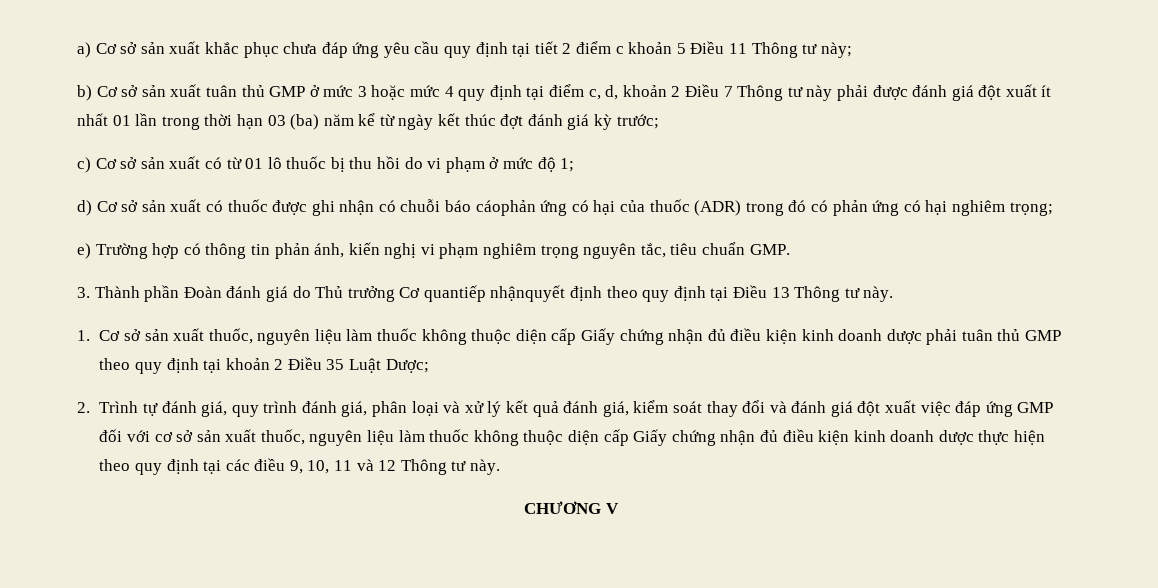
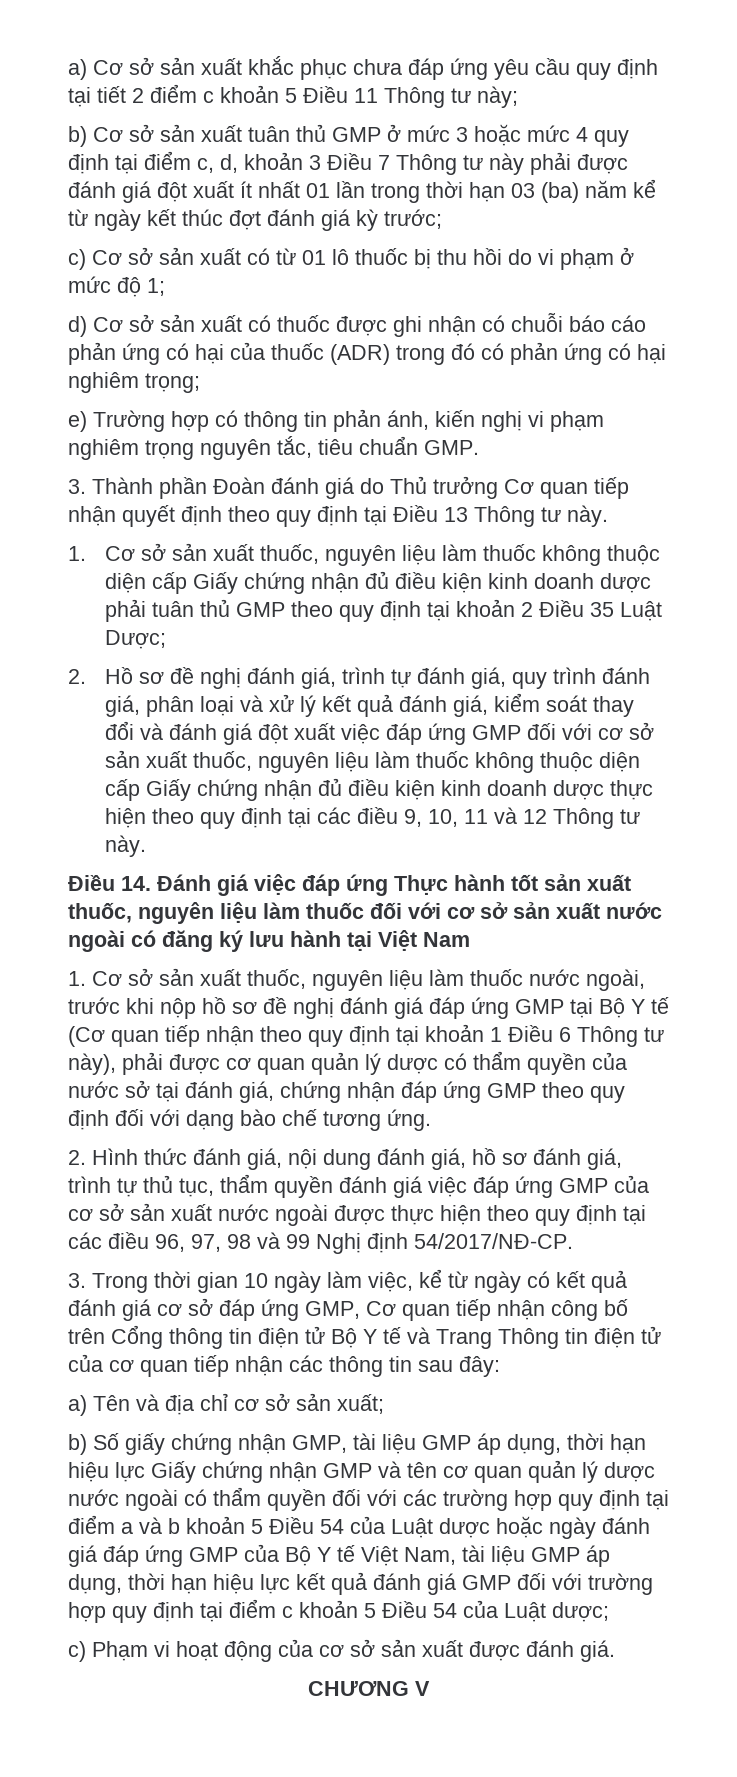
- b) Cơ sở sản xuất tuân thủ GMP ở mức 3 hoặc mức 4 quy định tại điểm c, d, khoản 2 Điều 7 Thông tư này phải được đánh giá đột xuất ít nhất 01 lần trong thời hạn 03 (ba) năm kể từ ngày kết thúc đợt đánh giá kỳ trước;
+ b) Cơ sở sản xuất tuân thủ GMP ở mức 3 hoặc mức 4 quy định tại điểm c, d, khoản 3 Điều 7 Thông tư này phải được đánh giá đột xuất ít nhất 01 lần trong thời hạn 03 (ba) năm kể từ ngày kết thúc đợt đánh giá kỳ trước;
- d) Cơ sở sản xuất có thuốc được ghi nhận có chuỗi báo cáophản ứng có hại của thuốc (ADR) trong đó có phản ứng có hại nghiêm trọng;
+ d) Cơ sở sản xuất có thuốc được ghi nhận có chuỗi báo cáo phản ứng có hại của thuốc (ADR) trong đó có phản ứng có hại nghiêm trọng;
- 3. Thành phần Đoàn đánh giá do Thủ trưởng Cơ quantiếp nhậnquyết định theo quy định tại Điều 13 Thông tư này.
+ 3. Thành phần Đoàn đánh giá do Thủ trưởng Cơ quan tiếp nhận quyết định theo quy định tại Điều 13 Thông tư này.
- 2. Trình tự đánh giá, quy trình đánh giá, phân loại và xử lý kết quả đánh giá, kiểm soát thay đổi và đánh giá đột xuất việc đáp ứng GMP đối với cơ sở sản xuất thuốc, nguyên liệu làm thuốc không thuộc diện cấp Giấy chứng nhận đủ điều kiện kinh doanh dược thực hiện theo quy định tại các điều 9, 10, 11 và 12 Thông tư này.
+ 2. Hồ sơ đề nghị đánh giá, trình tự đánh giá, quy trình đánh giá, phân loại và xử lý kết quả đánh giá, kiểm soát thay đổi và đánh giá đột xuất việc đáp ứng GMP đối với cơ sở sản xuất thuốc, nguyên liệu làm thuốc không thuộc diện cấp Giấy chứng nhận đủ điều kiện kinh doanh dược thực hiện theo quy định tại các điều 9, 10, 11 và 12 Thông tư này.
+ Điều 14. Đánh giá việc đáp ứng Thực hành tốt sản xuất thuốc, nguyên liệu làm thuốc đối với cơ sở sản xuất nước ngoài có đăng ký lưu hành tại Việt Nam
+ 1. Cơ sở sản xuất thuốc, nguyên liệu làm thuốc nước ngoài, trước khi nộp hồ sơ đề nghị đánh giá đáp ứng GMP tại Bộ Y tế (Cơ quan tiếp nhận theo quy định tại khoản 1 Điều 6 Thông tư này), phải được cơ quan quản lý dược có thẩm quyền của nước sở tại đánh giá, chứng nhận đáp ứng GMP theo quy định đối với dạng bào chế tương ứng.
+ 2. Hình thức đánh giá, nội dung đánh giá, hồ sơ đánh giá, trình tự thủ tục, thẩm quyền đánh giá việc đáp ứng GMP của cơ sở sản xuất nước ngoài được thực hiện theo quy định tại các điều 96, 97, 98 và 99 Nghị định 54/2017/NĐ-CP.
+ 3. Trong thời gian 10 ngày làm việc, kể từ ngày có kết quả đánh giá cơ sở đáp ứng GMP, Cơ quan tiếp nhận công bố trên Cổng thông tin điện tử Bộ Y tế và Trang Thông tin điện tử của cơ quan tiếp nhận các thông tin sau đây:
+ a) Tên và địa chỉ cơ sở sản xuất;
+ b) Số giấy chứng nhận GMP, tài liệu GMP áp dụng, thời hạn hiệu lực Giấy chứng nhận GMP và tên cơ quan quản lý dược nước ngoài có thẩm quyền đối với các trường hợp quy định tại điểm a và b khoản 5 Điều 54 của Luật dược hoặc ngày đánh giá đáp ứng GMP của Bộ Y tế Việt Nam, tài liệu GMP áp dụng, thời hạn hiệu lực kết quả đánh giá GMP đối với trường hợp quy định tại điểm c khoản 5 Điều 54 của Luật dược;
+ c) Phạm vi hoạt động của cơ sở sản xuất được đánh giá.

